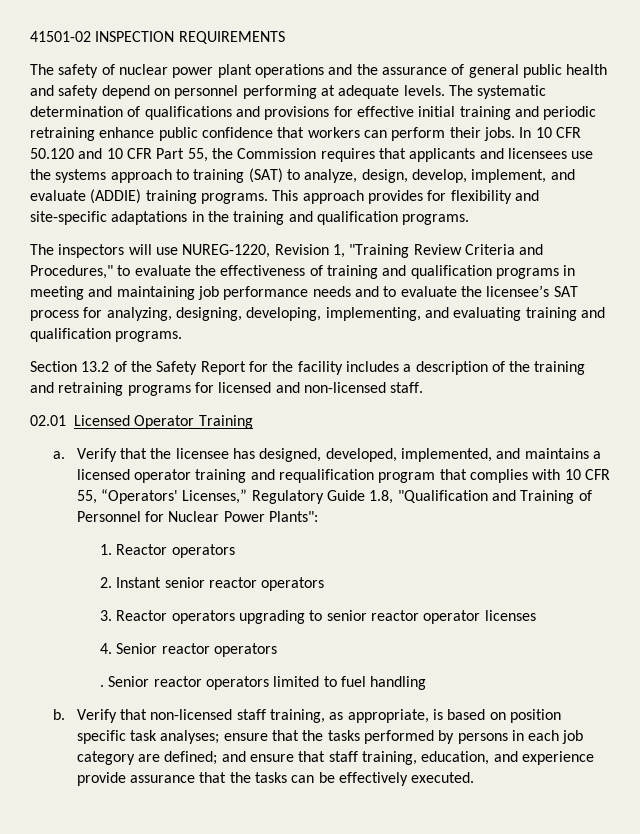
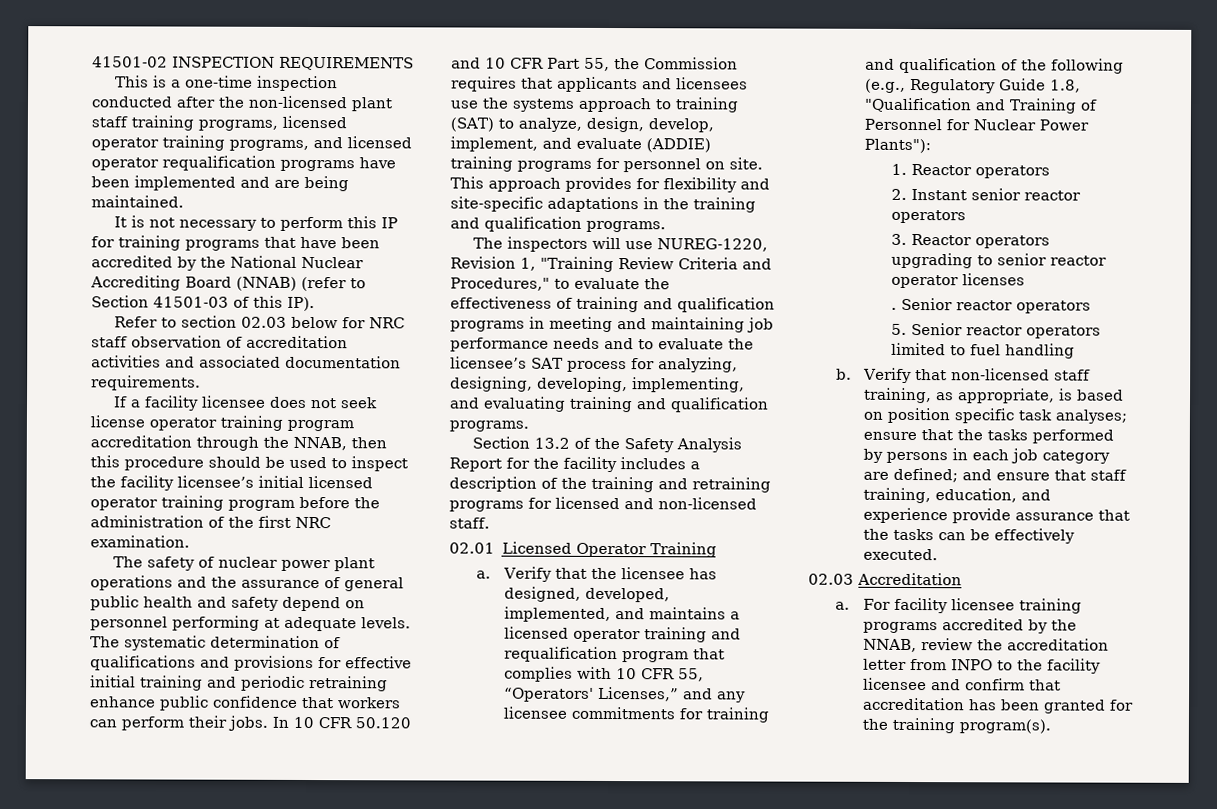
+ This is a one-time inspection conducted after the non-licensed plant staff training programs, licensed operator training programs, and licensed operator requalification programs have been implemented and are being maintained.
+ It is not necessary to perform this IP for training programs that have been accredited by the National Nuclear Accrediting Board (NNAB) (refer to Section 41501-03 of this IP).
+ Refer to section 02.03 below for NRC staff observation of accreditation activities and associated documentation requirements.
+ If a facility licensee does not seek license operator training program accreditation through the NNAB, then this procedure should be used to inspect the facility licensee’s initial licensed operator training program before the administration of the first NRC examination.
- In 10 CFR 50.120 and 10 CFR Part 55, the Commission requires that applicants and licensees use the systems approach to training (SAT) to analyze, design, develop, implement, and evaluate (ADDIE) training programs.
+ In 10 CFR 50.120 and 10 CFR Part 55, the Commission requires that applicants and licensees use the systems approach to training (SAT) to analyze, design, develop, implement, and evaluate (ADDIE) training programs for personnel on site.
- Section 13.2 of the Safety Report for the facility includes a description of the training and retraining programs for licensed and non-licensed staff.
+ Section 13.2 of the Safety Analysis Report for the facility includes a description of the training and retraining programs for licensed and non-licensed staff.
- Verify that the licensee has designed, developed, implemented, and maintains a licensed operator training and requalification program that complies with 10 CFR 55, “Operators' Licenses,” Regulatory Guide 1.8, "Qualification and Training of Personnel for Nuclear Power Plants":
+ Verify that the licensee has designed, developed, implemented, and maintains a licensed operator training and requalification program that complies with 10 CFR 55, “Operators' Licenses,” and any licensee commitments for training and qualification of the following (e.g., Regulatory Guide 1.8, "Qualification and Training of Personnel for Nuclear Power Plants"):
- 4. Senior reactor operators
+ . Senior reactor operators
- . Senior reactor operators limited to fuel handling
+ 5. Senior reactor operators limited to fuel handling
+ 02.03 Accreditation
+ a. For facility licensee training programs accredited by the NNAB, review the accreditation letter from INPO to the facility licensee and confirm that accreditation has been granted for the training program(s).

